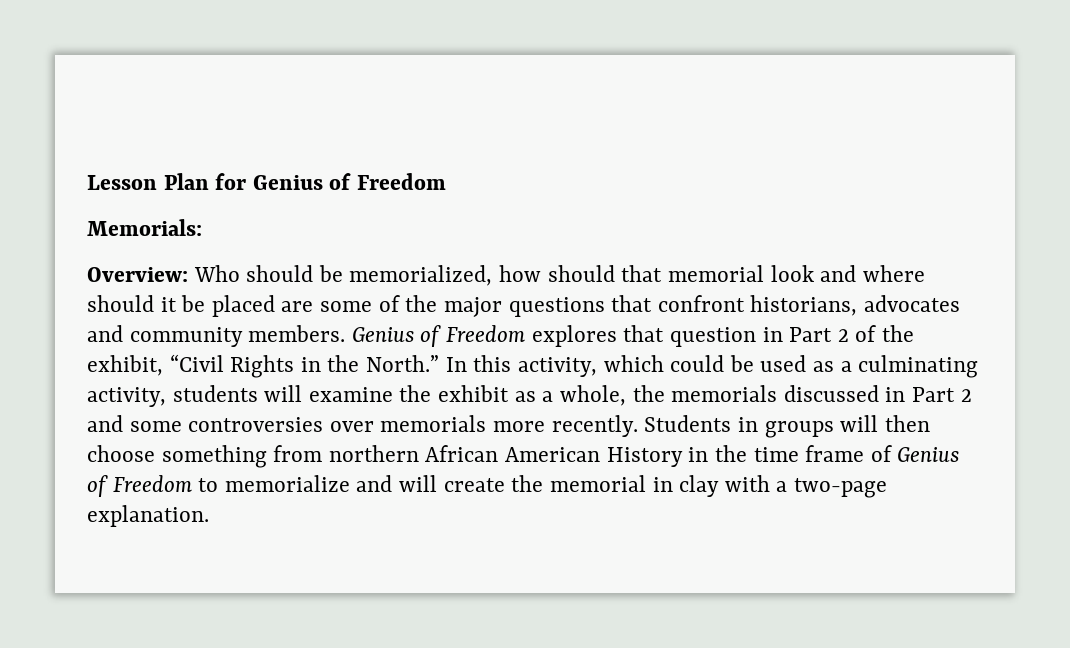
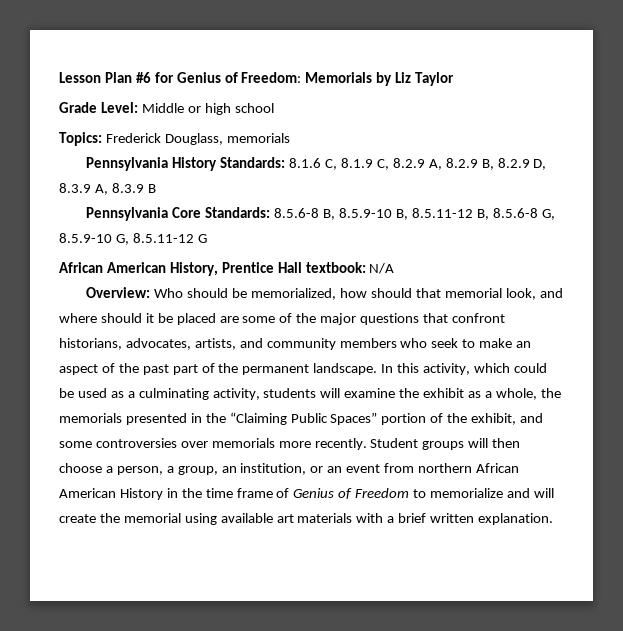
- Lesson Plan for Genius of Freedom
- Memorials:
+ Lesson Plan #6 for Genius of Freedom: Memorials by Liz Taylor
+ Grade Level: Middle or high school
+ Topics: Frederick Douglass, memorials
+ Pennsylvania History Standards: 8.1.6 C, 8.1.9 C, 8.2.9 A, 8.2.9 B, 8.2.9 D, 8.3.9 A, 8.3.9 B
+ Pennsylvania Core Standards: 8.5.6-8 B, 8.5.9-10 B, 8.5.11-12 B, 8.5.6-8 G, 8.5.9-10 G, 8.5.11-12 G
+ African American History, Prentice Hall textbook: N/A
- Overview: Who should be memorialized, how should that memorial look and where should it be placed are some of the major questions that confront historians, advocates and community members. Genius of Freedom explores that question in Part 2 of the exhibit, “Civil Rights in the North.”
+ Overview: Who should be memorialized, how should that memorial look, and where should it be placed are some of the major questions that confront historians, advocates, artists, and community members who seek to make an aspect of the past part of the permanent landscape.
- In this activity, which could be used as a culminating activity, students will examine the exhibit as a whole, the memorials discussed in Part 2 and some controversies over memorials more recently.
+ In this activity, which could be used as a culminating activity, students will examine the exhibit as a whole, the memorials presented in the “Claiming Public Spaces” portion of the exhibit, and some controversies over memorials more recently.
- Students in groups will then choose something from northern African American History in the time frame of Genius of Freedom to memorialize and will create the memorial in clay with a two-page explanation.
+ Student groups will then choose a person, a group, an institution, or an event from northern African American History in the time frame of Genius of Freedom to memorialize and will create the memorial using available art materials with a brief written explanation.

